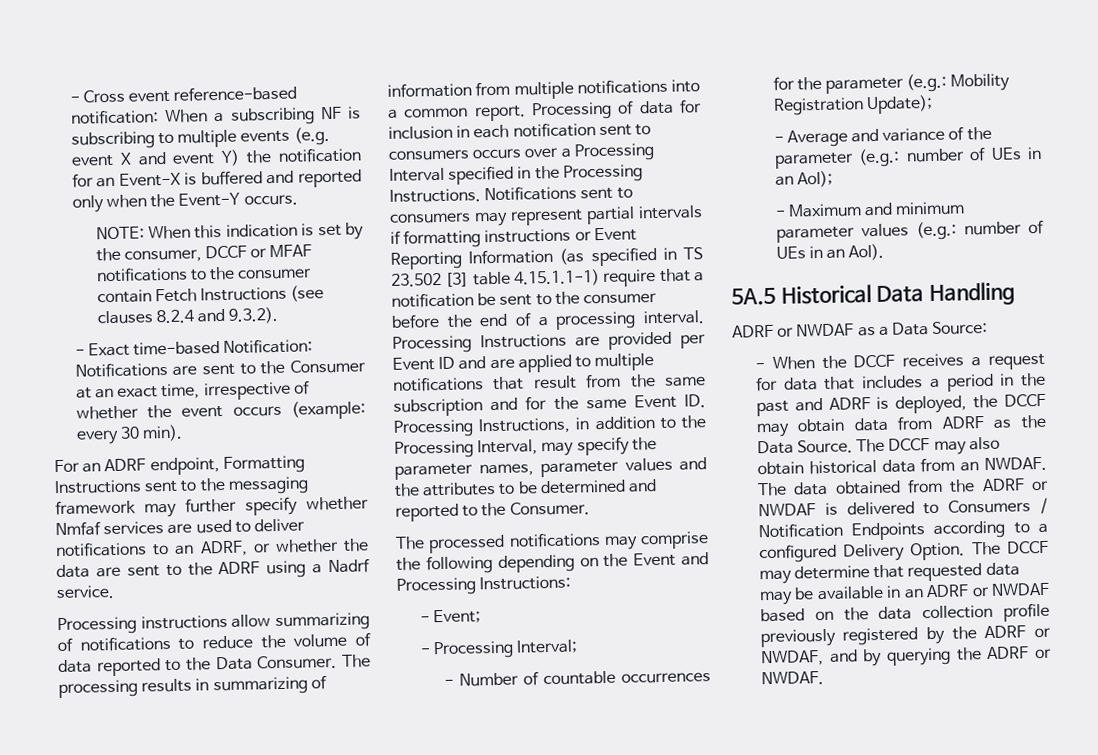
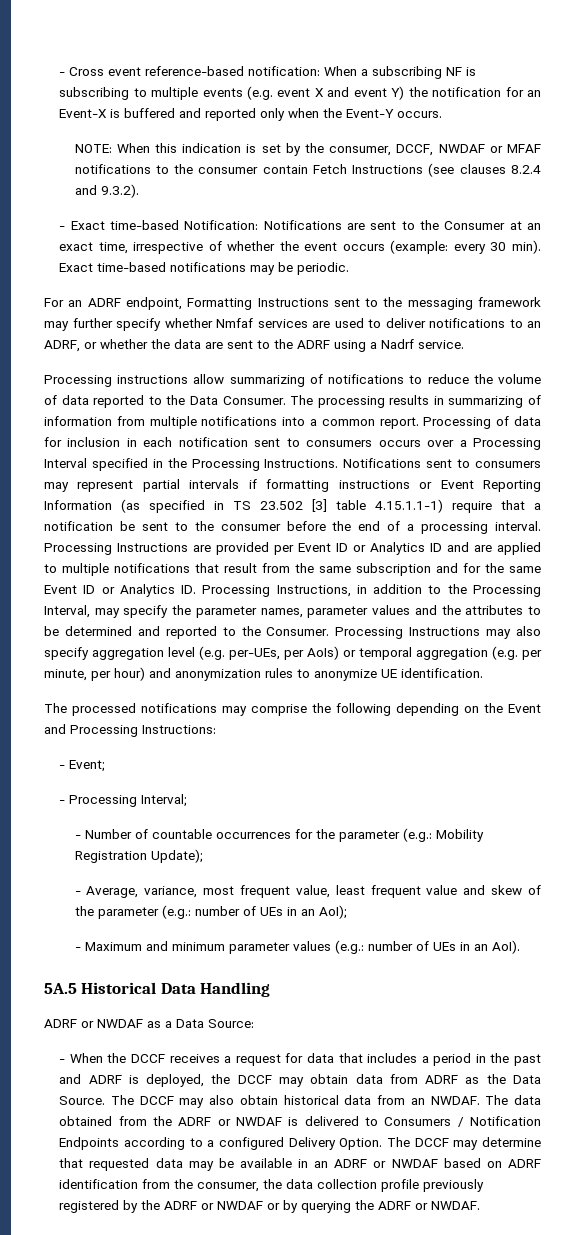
- NOTE: When this indication is set by the consumer, DCCF or MFAF notifications to the consumer contain Fetch Instructions (see clauses 8.2.4 and 9.3.2).
+ NOTE: When this indication is set by the consumer, DCCF, NWDAF or MFAF notifications to the consumer contain Fetch Instructions (see clauses 8.2.4 and 9.3.2).
+ Exact time-based notifications may be periodic.
- Processing Instructions are provided per Event ID and are applied to multiple notifications that result from the same subscription and for the same Event ID. Processing Instructions, in addition to the Processing Interval, may specify the parameter names, parameter values and the attributes to be determined and reported to the Consumer.
+ Processing Instructions are provided per Event ID or Analytics ID and are applied to multiple notifications that result from the same subscription and for the same Event ID or Analytics ID. Processing Instructions, in addition to the Processing Interval, may specify the parameter names, parameter values and the attributes to be determined and reported to the Consumer. Processing Instructions may also specify aggregation level (e.g. per-UEs, per AoIs) or temporal aggregation (e.g. per minute, per hour) and anonymization rules to anonymize UE identification.
- - Average and variance of the parameter (e.g.: number of UEs in an AoI);
+ - Average, variance, most frequent value, least frequent value and skew of the parameter (e.g.: number of UEs in an AoI);
- The DCCF may determine that requested data may be available in an ADRF or NWDAF based on the data collection profile previously registered by the ADRF or NWDAF, and by querying the ADRF or NWDAF.
+ The DCCF may determine that requested data may be available in an ADRF or NWDAF based on ADRF identification from the consumer, the data collection profile previously registered by the ADRF or NWDAF or by querying the ADRF or NWDAF.

